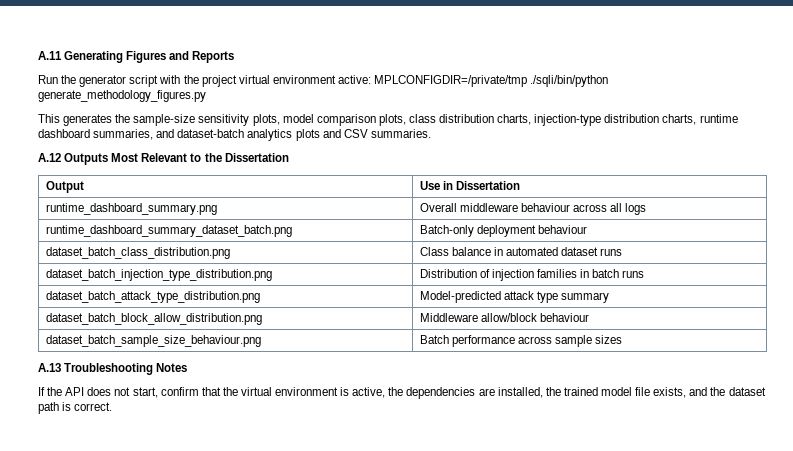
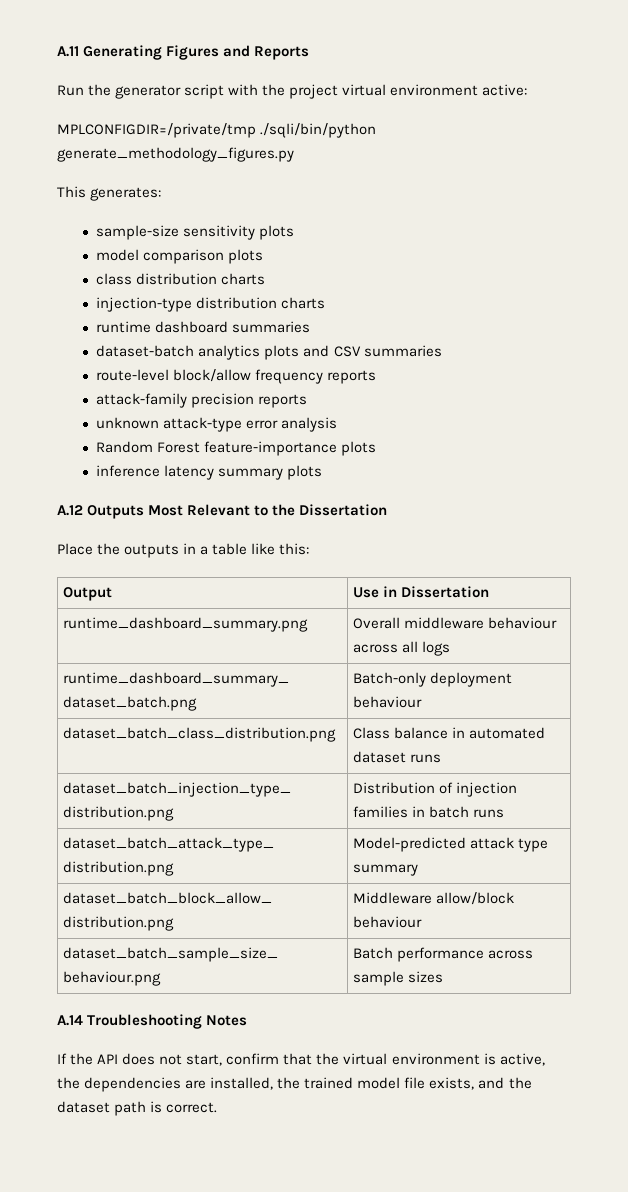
- Run the generator script with the project virtual environment active: MPLCONFIGDIR=/private/tmp ./sqli/bin/python generate_methodology_figures.py
+ Run the generator script with the project virtual environment active:
+ MPLCONFIGDIR=/private/tmp ./sqli/bin/python generate_methodology_figures.py
- This generates the sample-size sensitivity plots, model comparison plots, class distribution charts, injection-type distribution charts, runtime dashboard summaries, and dataset-batch analytics plots and CSV summaries.
+ This generates:
+ sample-size sensitivity plots
+ model comparison plots
+ class distribution charts
+ injection-type distribution charts
+ runtime dashboard summaries
+ dataset-batch analytics plots and CSV summaries
+ route-level block/allow frequency reports
+ attack-family precision reports
+ unknown attack-type error analysis
+ Random Forest feature-importance plots
+ inference latency summary plots
+ Place the outputs in a table like this:
- A.13 Troubleshooting Notes
+ A.14 Troubleshooting Notes

